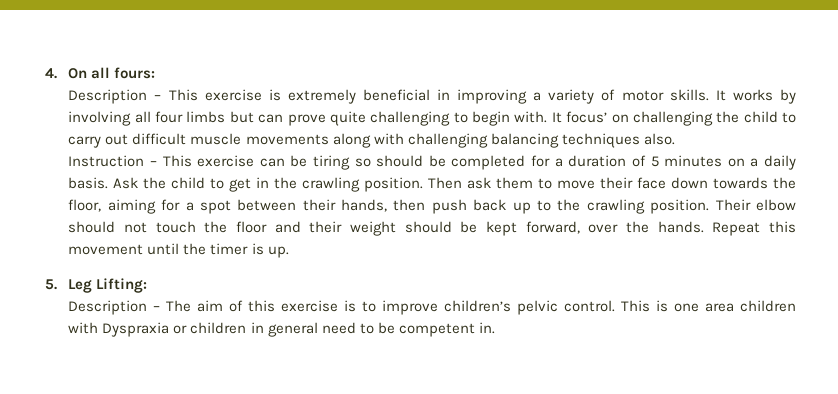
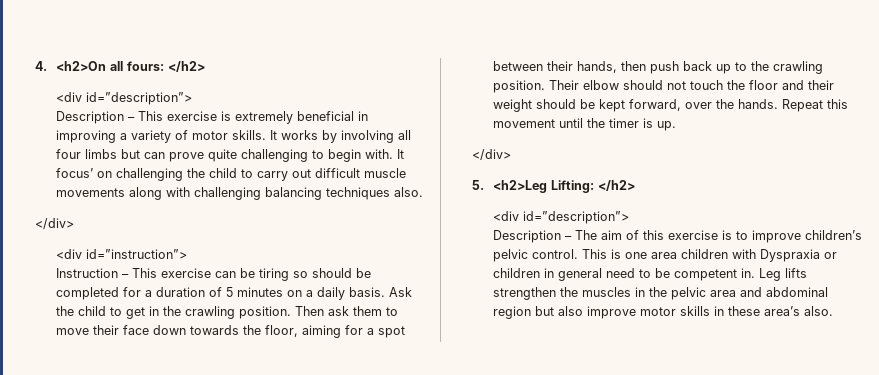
- 4. On all fours:
+ 4. <h2>On all fours: </h2>
+ <div id=”description”>
  It focus’ on challenging the child to carry out difficult muscle movements along with challenging balancing techniques also.
+ </div>
+ <div id=”instruction”>
  Repeat this movement until the timer is up.
+ </div>
- 5. Leg Lifting:
+ 5. <h2>Leg Lifting: </h2>
+ <div id=”description”>
+ Leg lifts strengthen the muscles in the pelvic area and abdominal region but also improve motor skills in these area’s also.

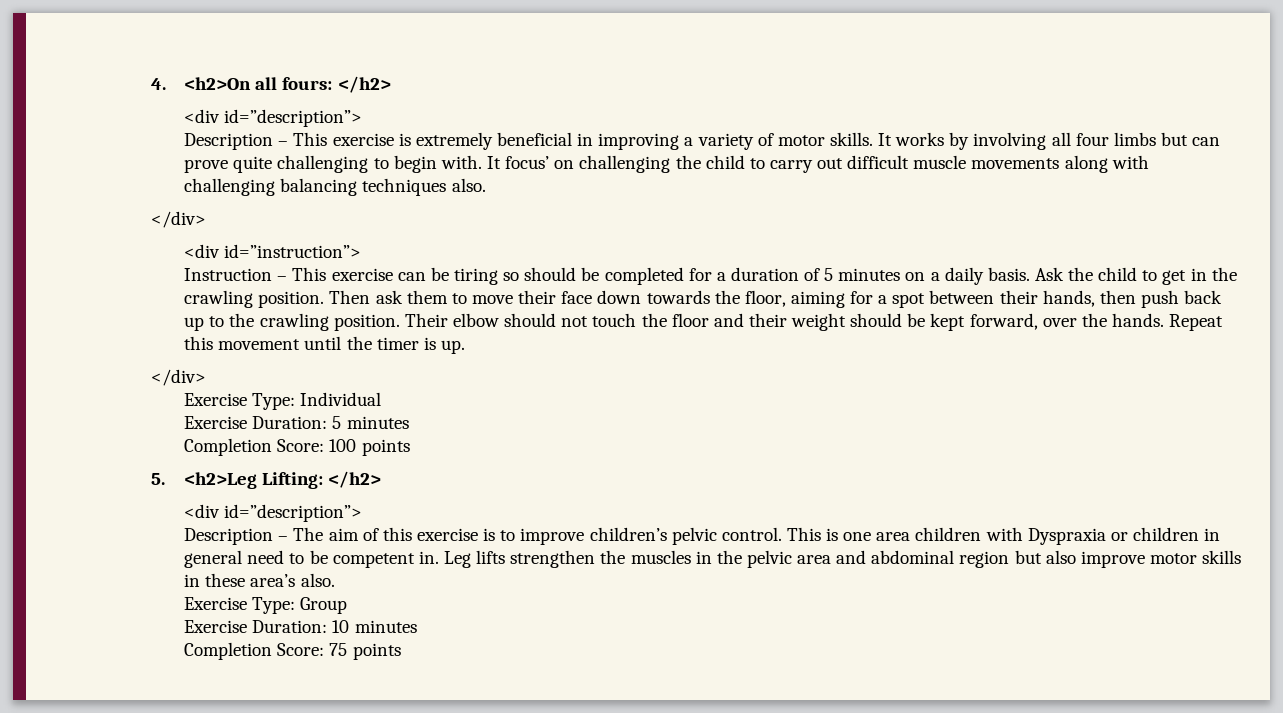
+ Exercise Type: Individual
+ Exercise Duration: 5 minutes
+ Completion Score: 100 points
+ Exercise Type: Group
+ Exercise Duration: 10 minutes
+ Completion Score: 75 points

